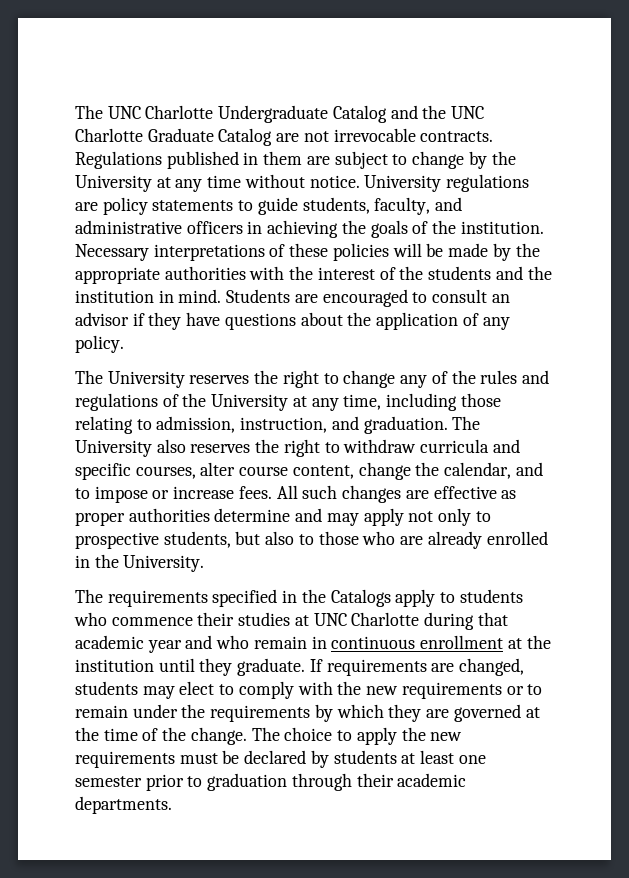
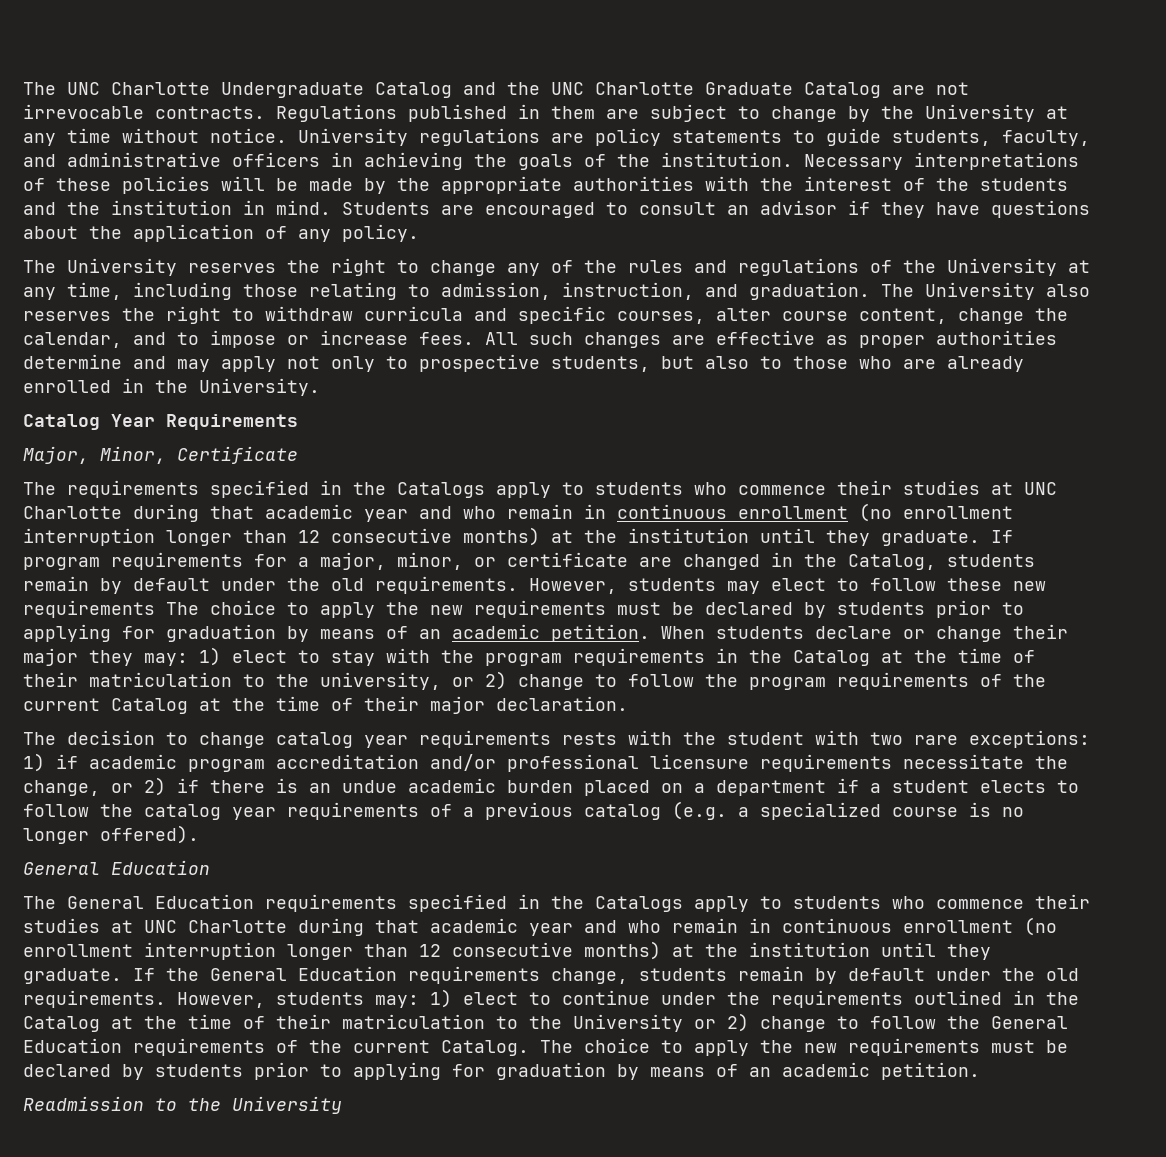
+ Catalog Year Requirements
+ Major, Minor, Certificate
- The requirements specified in the Catalogs apply to students who commence their studies at UNC Charlotte during that academic year and who remain in continuous enrollment at the institution until they graduate. If requirements are changed, students may elect to comply with the new requirements or to remain under the requirements by which they are governed at the time of the change. The choice to apply the new requirements must be declared by students at least one semester prior to graduation through their academic departments.
+ The requirements specified in the Catalogs apply to students who commence their studies at UNC Charlotte during that academic year and who remain in continuous enrollment (no enrollment interruption longer than 12 consecutive months) at the institution until they graduate. If program requirements for a major, minor, or certificate are changed in the Catalog, students remain by default under the old requirements. However, students may elect to follow these new requirements The choice to apply the new requirements must be declared by students prior to applying for graduation by means of an academic petition. When students declare or change their major they may: 1) elect to stay with the program requirements in the Catalog at the time of their matriculation to the university, or 2) change to follow the program requirements of the current Catalog at the time of their major declaration.
+ The decision to change catalog year requirements rests with the student with two rare exceptions: 1) if academic program accreditation and/or professional licensure requirements necessitate the change, or 2) if there is an undue academic burden placed on a department if a student elects to follow the catalog year requirements of a previous catalog (e.g. a specialized course is no longer offered).
+ General Education
+ The General Education requirements specified in the Catalogs apply to students who commence their studies at UNC Charlotte during that academic year and who remain in continuous enrollment (no enrollment interruption longer than 12 consecutive months) at the institution until they graduate. If the General Education requirements change, students remain by default under the old requirements. However, students may: 1) elect to continue under the requirements outlined in the Catalog at the time of their matriculation to the University or 2) change to follow the General Education requirements of the current Catalog. The choice to apply the new requirements must be declared by students prior to applying for graduation by means of an academic petition.
+ Readmission to the University

